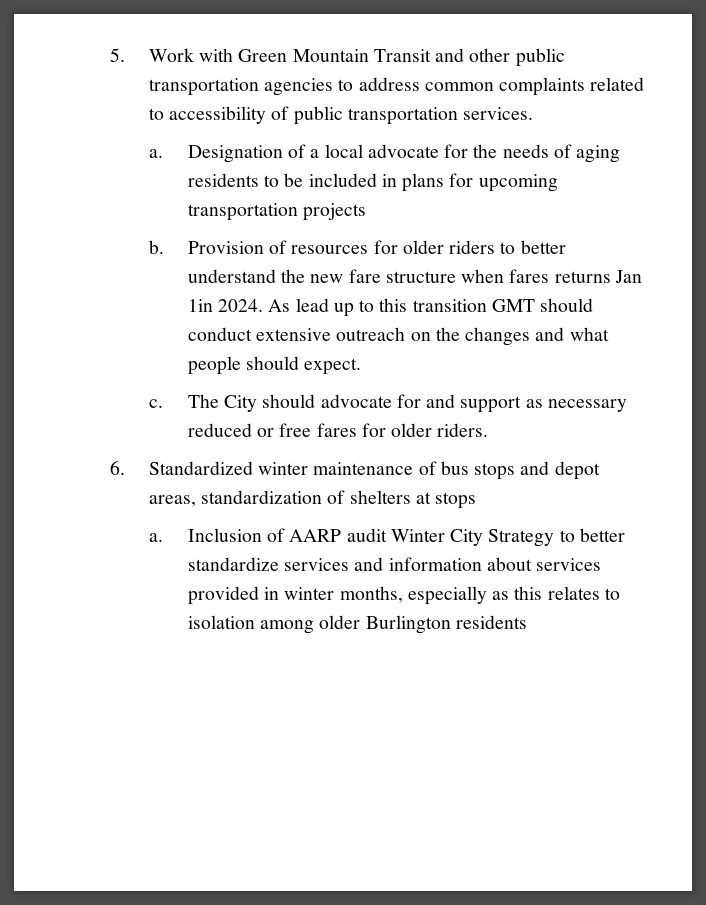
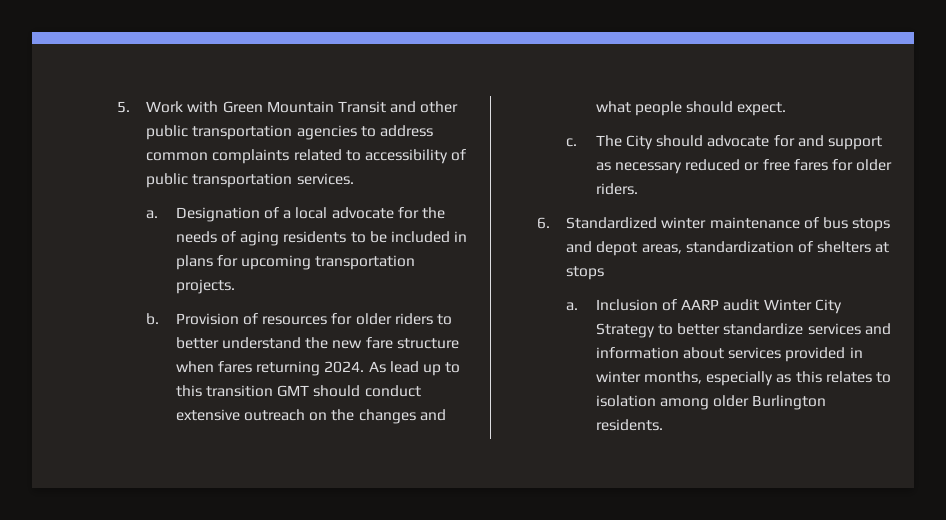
- Designation of a local advocate for the needs of aging residents to be included in plans for upcoming transportation projects
+ Designation of a local advocate for the needs of aging residents to be included in plans for upcoming transportation projects.
- Provision of resources for older riders to better understand the new fare structure when fares returns Jan 1in 2024.
+ Provision of resources for older riders to better understand the new fare structure when fares returning 2024.
- Inclusion of AARP audit Winter City Strategy to better standardize services and information about services provided in winter months, especially as this relates to isolation among older Burlington residents
+ Inclusion of AARP audit Winter City Strategy to better standardize services and information about services provided in winter months, especially as this relates to isolation among older Burlington residents.

